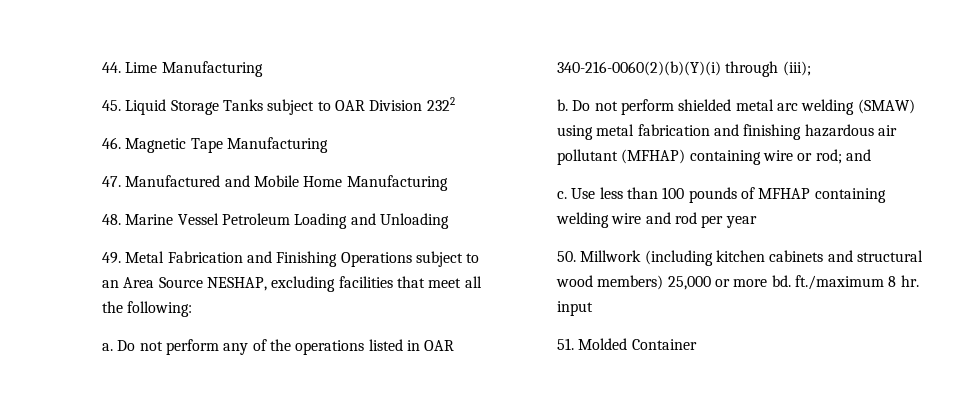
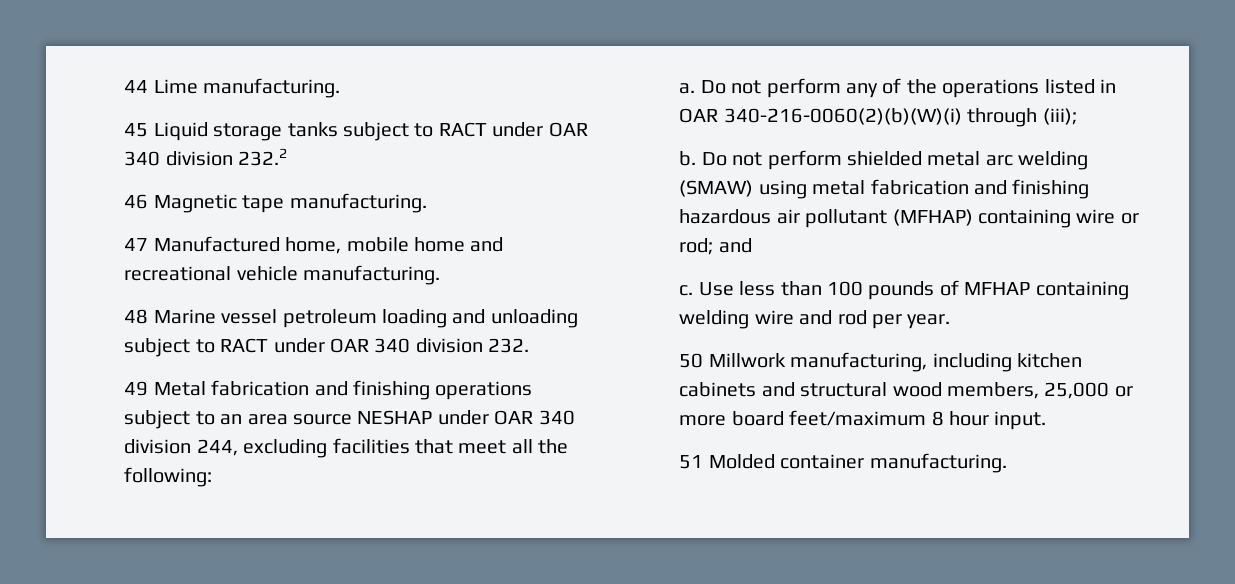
- 44. Lime Manufacturing
- 45. Liquid Storage Tanks subject to OAR Division 2322
- 46. Magnetic Tape Manufacturing
- 47. Manufactured and Mobile Home Manufacturing
- 48. Marine Vessel Petroleum Loading and Unloading
- 49. Metal Fabrication and Finishing Operations subject to an Area Source NESHAP, excluding facilities that meet all the following:
+ 44 Lime manufacturing.
+ 45 Liquid storage tanks subject to RACT under OAR 340 division 232.2
+ 46 Magnetic tape manufacturing.
+ 47 Manufactured home, mobile home and recreational vehicle manufacturing.
+ 48 Marine vessel petroleum loading and unloading subject to RACT under OAR 340 division 232.
+ 49 Metal fabrication and finishing operations subject to an area source NESHAP under OAR 340 division 244, excluding facilities that meet all the following:
- Do not perform any of the operations listed in OAR 340-216-0060(2)(b)(Y)(i) through (iii);
+ Do not perform any of the operations listed in OAR 340-216-0060(2)(b)(W)(i) through (iii);
- Use less than 100 pounds of MFHAP containing welding wire and rod per year
- 50. Millwork (including kitchen cabinets and structural wood members) 25,000 or more bd. ft./maximum 8 hr. input
- 51. Molded Container
+ Use less than 100 pounds of MFHAP containing welding wire and rod per year.
+ 50 Millwork manufacturing, including kitchen cabinets and structural wood members, 25,000 or more board feet/maximum 8 hour input.
+ 51 Molded container manufacturing.

